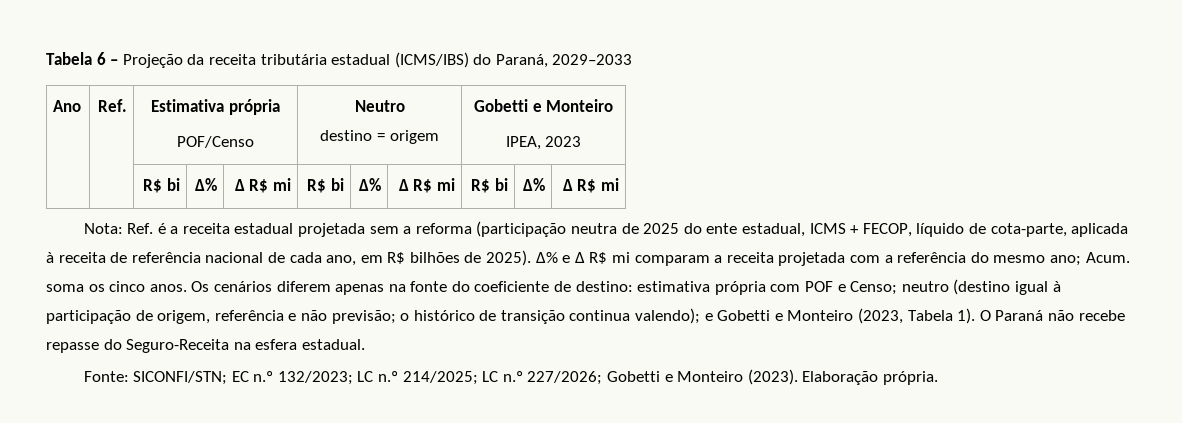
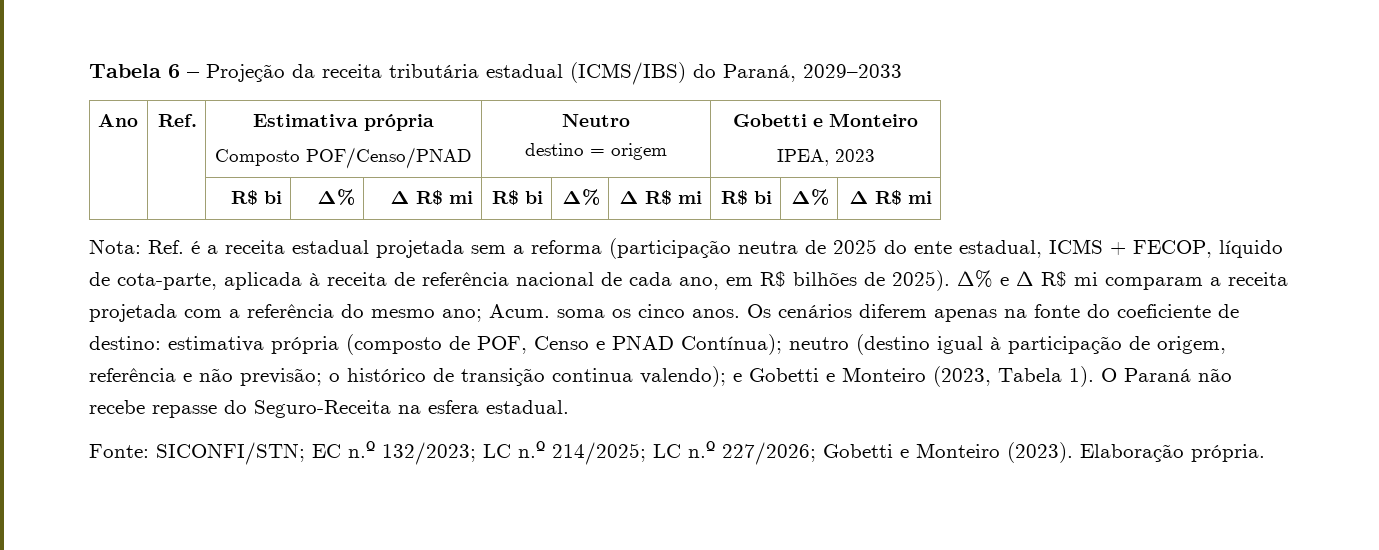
  Ano | Ref. | Estimativa própria
- POF/Censo | Neutro
+ Composto POF/Censo/PNAD | Neutro
- Os cenários diferem apenas na fonte do coeficiente de destino: estimativa própria com POF e Censo; neutro (destino igual à participação de origem, referência e não previsão; o histórico de transição continua valendo); e Gobetti e Monteiro (2023, Tabela 1).
+ Os cenários diferem apenas na fonte do coeficiente de destino: estimativa própria (composto de POF, Censo e PNAD Contínua); neutro (destino igual à participação de origem, referência e não previsão; o histórico de transição continua valendo); e Gobetti e Monteiro (2023, Tabela 1).

